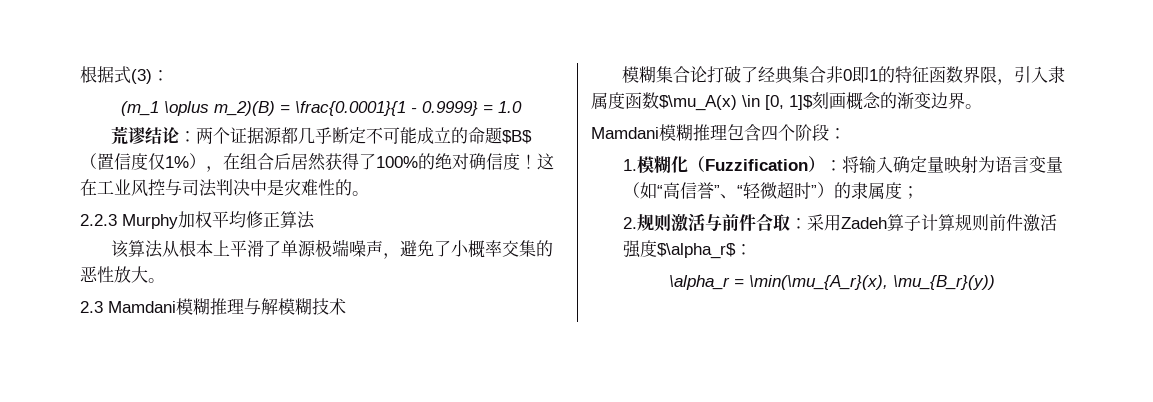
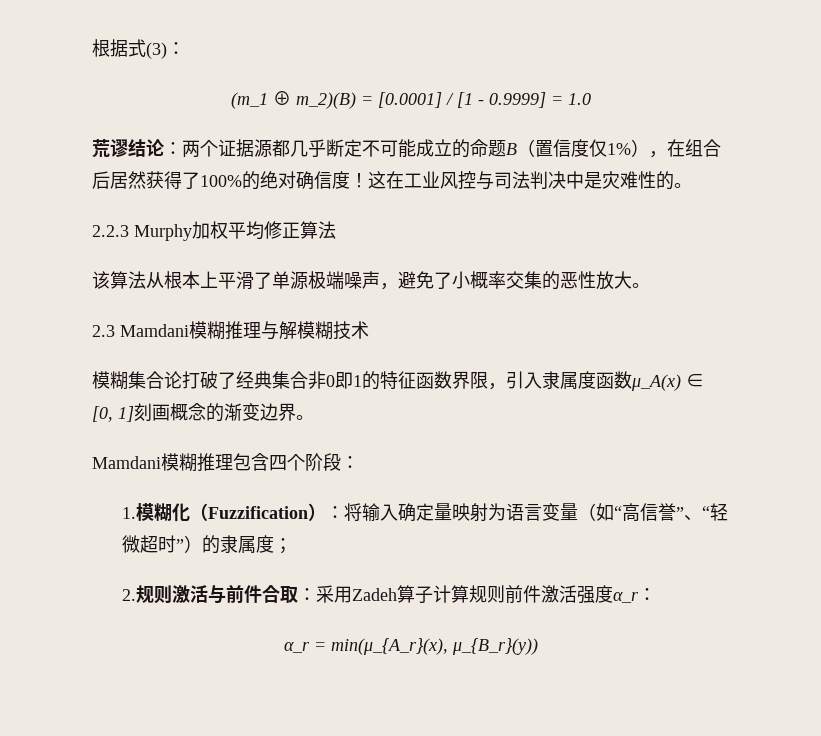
- (m_1 \oplus m_2)(B) = \frac{0.0001}{1 - 0.9999} = 1.0
+ (m_1 ⊕ m_2)(B) = [0.0001] / [1 - 0.9999] = 1.0
- 荒谬结论：两个证据源都几乎断定不可能成立的命题$B$（置信度仅1%），在组合后居然获得了100%的绝对确信度！
+ 荒谬结论：两个证据源都几乎断定不可能成立的命题B（置信度仅1%），在组合后居然获得了100%的绝对确信度！
- 模糊集合论打破了经典集合非0即1的特征函数界限，引入隶属度函数$\mu_A(x) \in [0, 1]$刻画概念的渐变边界。
+ 模糊集合论打破了经典集合非0即1的特征函数界限，引入隶属度函数μ_A(x) ∈ [0, 1]刻画概念的渐变边界。
- 2.规则激活与前件合取：采用Zadeh算子计算规则前件激活强度$\alpha_r$：
- \alpha_r = \min(\mu_{A_r}(x), \mu_{B_r}(y))
+ 2.规则激活与前件合取：采用Zadeh算子计算规则前件激活强度α_r：
+ α_r = min(μ_{A_r}(x), μ_{B_r}(y))

